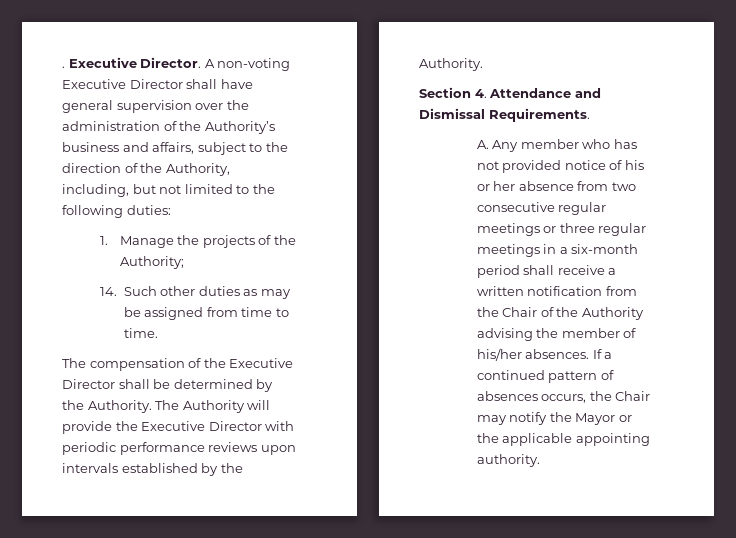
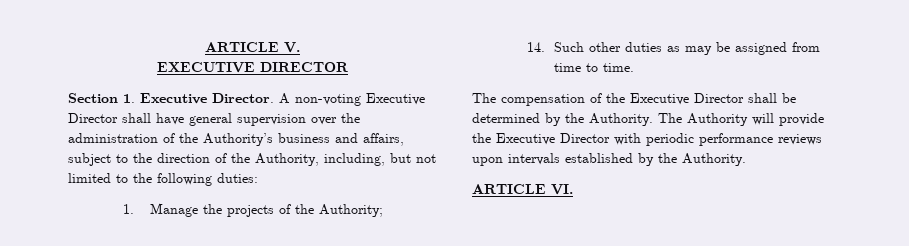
- . Executive Director.
+ ARTICLE V.
+ EXECUTIVE DIRECTOR
+ Section 1. Executive Director.
- Section 4. Attendance and Dismissal Requirements.
- A. Any member who has not provided notice of his or her absence from two consecutive regular meetings or three regular meetings in a six-month period shall receive a written notification from the Chair of the Authority advising the member of his/her absences. If a continued pattern of absences occurs, the Chair may notify the Mayor or the applicable appointing authority.
+ ARTICLE VI.

